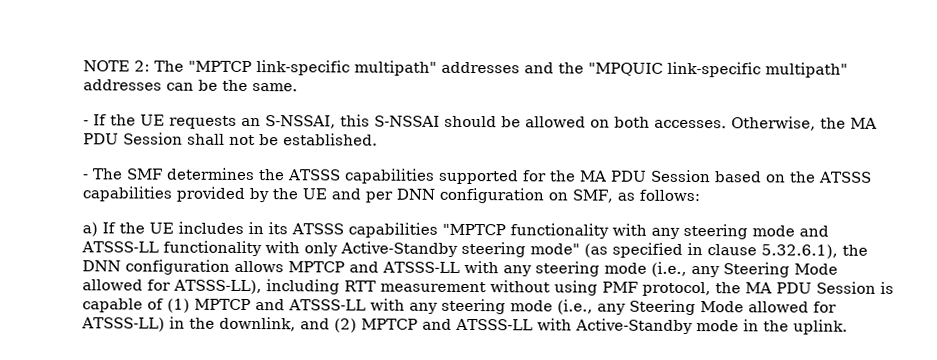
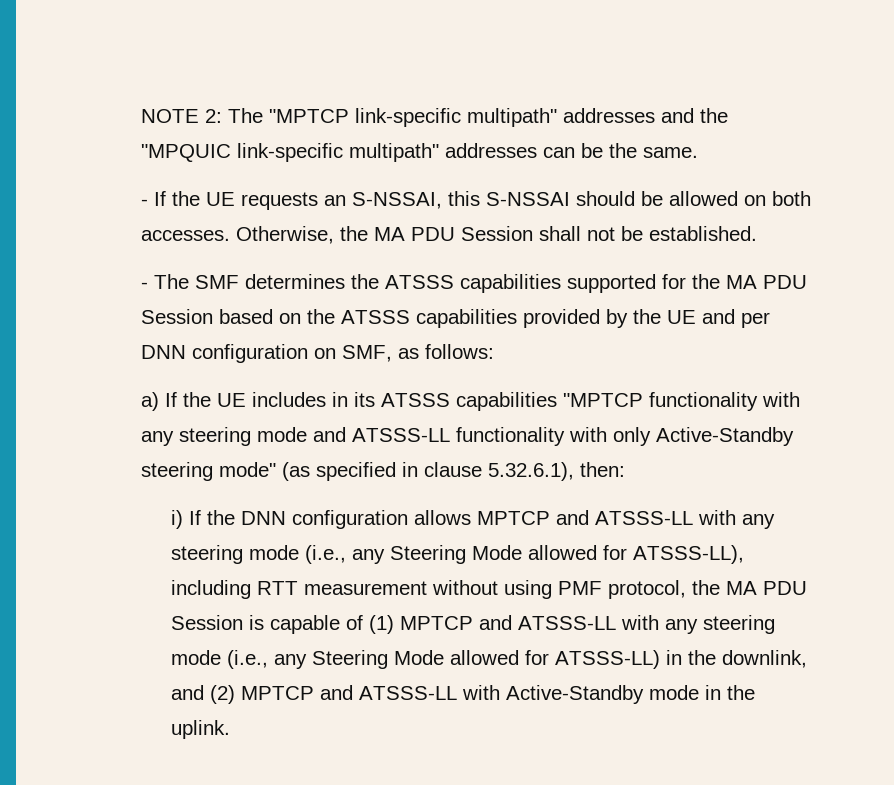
- a) If the UE includes in its ATSSS capabilities "MPTCP functionality with any steering mode and ATSSS-LL functionality with only Active-Standby steering mode" (as specified in clause 5.32.6.1), the DNN configuration allows MPTCP and ATSSS-LL with any steering mode (i.e., any Steering Mode allowed for ATSSS-LL), including RTT measurement without using PMF protocol, the MA PDU Session is capable of (1) MPTCP and ATSSS-LL with any steering mode (i.e., any Steering Mode allowed for ATSSS-LL) in the downlink, and (2) MPTCP and ATSSS-LL with Active-Standby mode in the uplink.
+ a) If the UE includes in its ATSSS capabilities "MPTCP functionality with any steering mode and ATSSS-LL functionality with only Active-Standby steering mode" (as specified in clause 5.32.6.1), then:
+ i) If the DNN configuration allows MPTCP and ATSSS-LL with any steering mode (i.e., any Steering Mode allowed for ATSSS-LL), including RTT measurement without using PMF protocol, the MA PDU Session is capable of (1) MPTCP and ATSSS-LL with any steering mode (i.e., any Steering Mode allowed for ATSSS-LL) in the downlink, and (2) MPTCP and ATSSS-LL with Active-Standby mode in the uplink.

